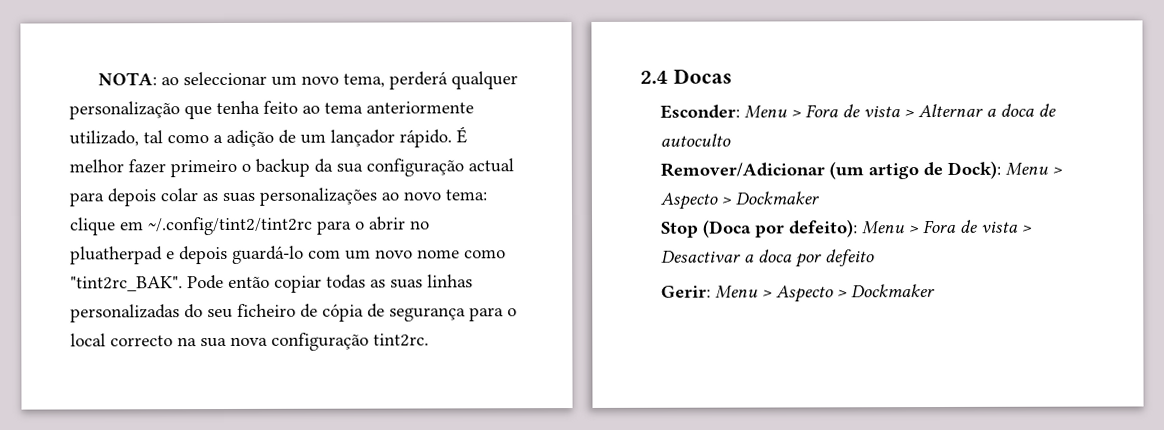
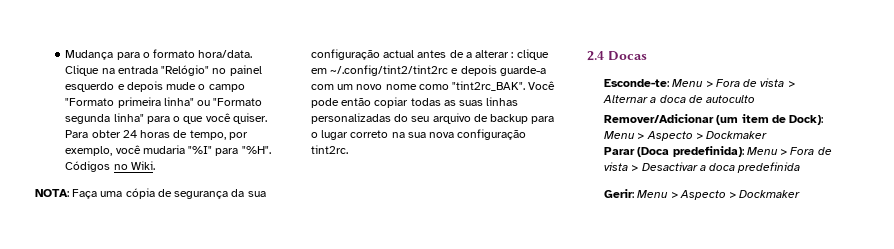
- NOTA: ao seleccionar um novo tema, perderá qualquer personalização que tenha feito ao tema anteriormente utilizado, tal como a adição de um lançador rápido. É melhor fazer primeiro o backup da sua configuração actual para depois colar as suas personalizações ao novo tema: clique em ~/.config/tint2/tint2rc para o abrir no pluatherpad e depois guardá-lo com um novo nome como "tint2rc_BAK".
+ Mudança para o formato hora/data. Clique na entrada "Relógio" no painel esquerdo e depois mude o campo "Formato primeira linha" ou "Formato segunda linha" para o que você quiser. Para obter 24 horas de tempo, por exemplo, você mudaria "%I" para "%H". Códigos no Wiki.
+ NOTA: Faça uma cópia de segurança da sua configuração actual antes de a alterar : clique em ~/.config/tint2/tint2rc e depois guarde-a com um novo nome como "tint2rc_BAK".
- Pode então copiar todas as suas linhas personalizadas do seu ficheiro de cópia de segurança para o local correcto na sua nova configuração tint2rc.
+ Você pode então copiar todas as suas linhas personalizadas do seu arquivo de backup para o lugar correto na sua nova configuração tint2rc.
- Esconder: Menu > Fora de vista > Alternar a doca de autoculto
+ Esconde-te: Menu > Fora de vista > Alternar a doca de autoculto
- Remover/Adicionar (um artigo de Dock): Menu > Aspecto > Dockmaker
+ Remover/Adicionar (um item de Dock): Menu > Aspecto > Dockmaker
- Stop (Doca por defeito): Menu > Fora de vista > Desactivar a doca por defeito
+ Parar (Doca predefinida): Menu > Fora de vista > Desactivar a doca predefinida

